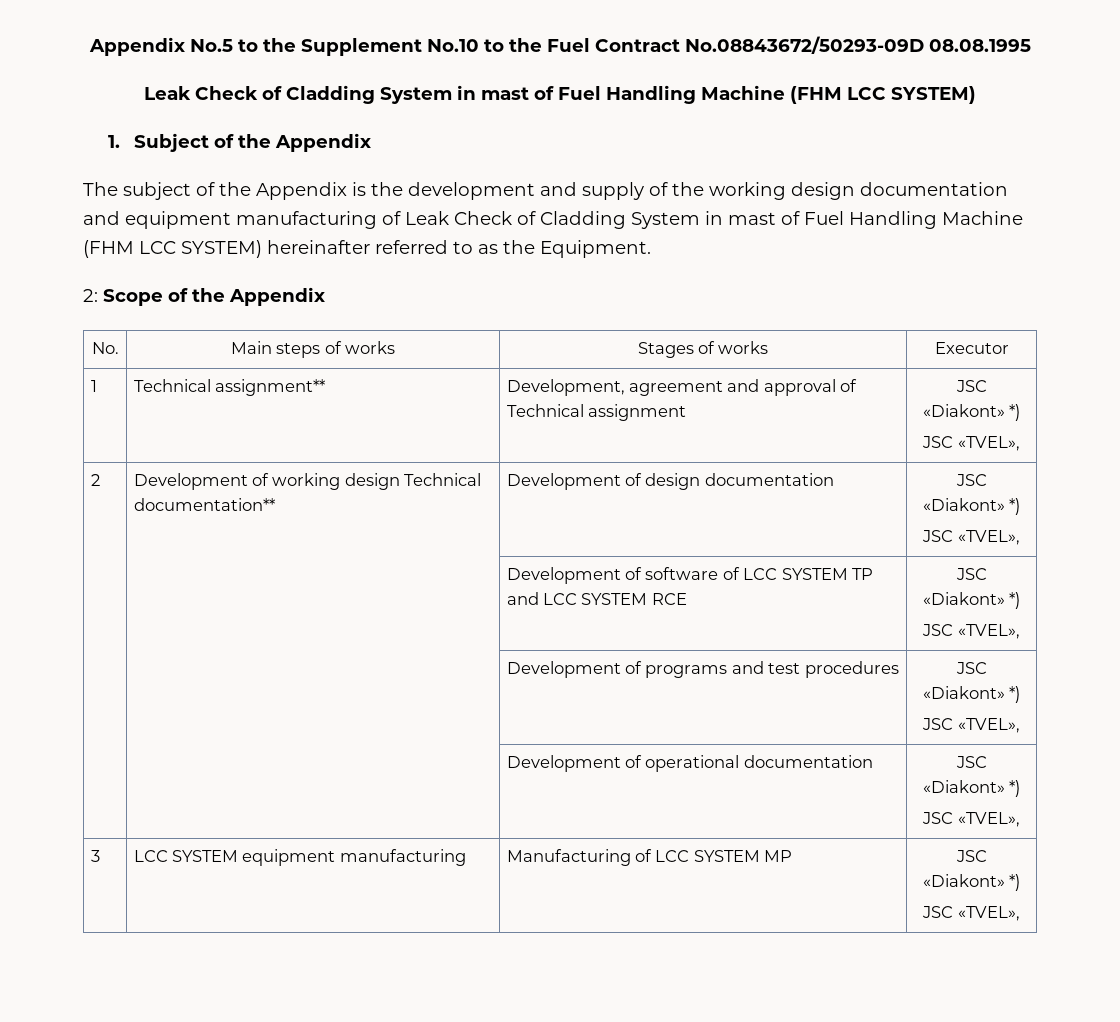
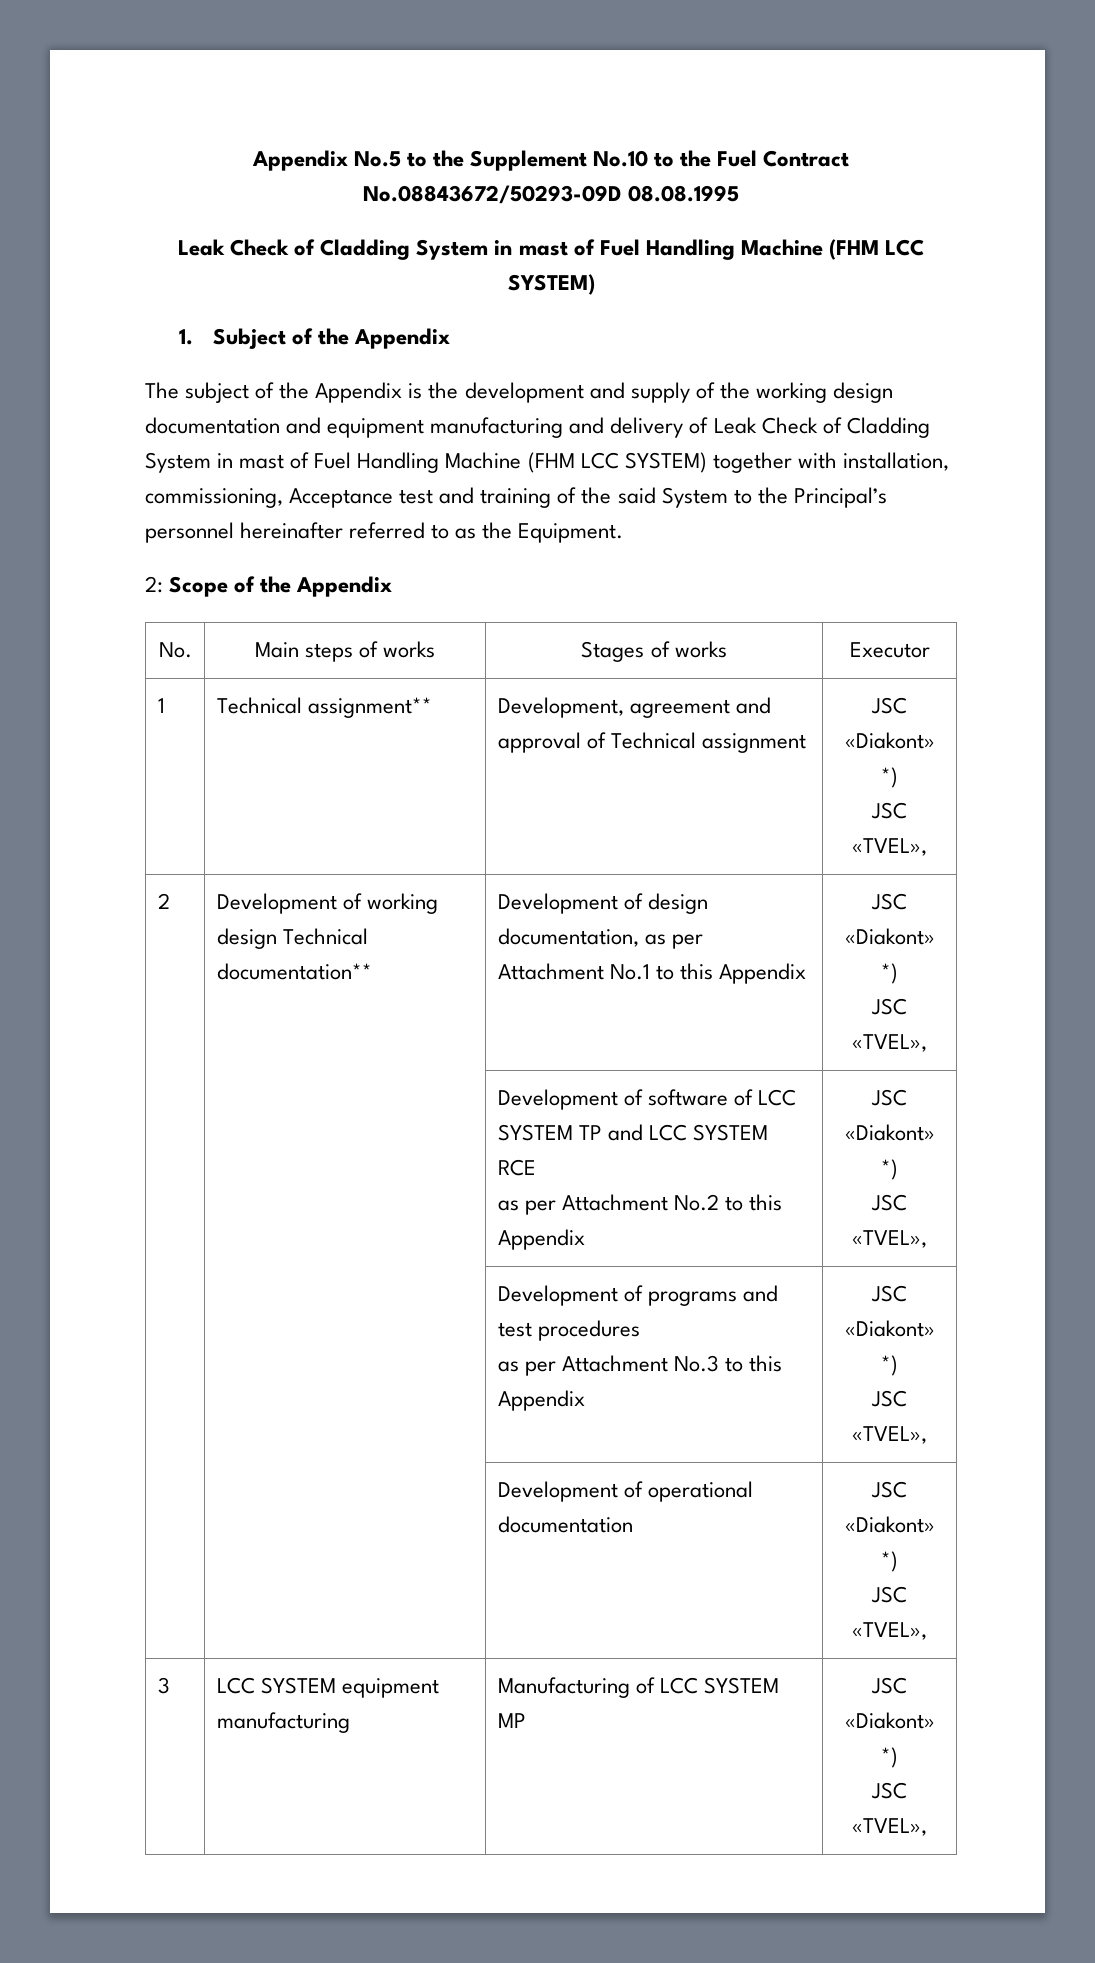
- The subject of the Appendix is the development and supply of the working design documentation and equipment manufacturing of Leak Check of Cladding System in mast of Fuel Handling Machine (FHM LCC SYSTEM) hereinafter referred to as the Equipment.
+ The subject of the Appendix is the development and supply of the working design documentation and equipment manufacturing and delivery of Leak Check of Cladding System in mast of Fuel Handling Machine (FHM LCC SYSTEM) together with installation, commissioning, Acceptance test and training of the said System to the Principal’s personnel hereinafter referred to as the Equipment.
- 2 | Development of working design Technical documentation** | Development of design documentation | JSC «Diakont» *)
+ 2 | Development of working design Technical documentation** | Development of design documentation, as per Attachment No.1 to this Appendix | JSC «Diakont» *)
- | | Development of software of LCC SYSTEM TP and LCC SYSTEM RCE | JSC «Diakont» *)
+ | | Development of software of LCC SYSTEM TP and LCC SYSTEM RCE
+ as per Attachment No.2 to this Appendix | JSC «Diakont» *)
- | | Development of programs and test procedures | JSC «Diakont» *)
+ | | Development of programs and test procedures
+ as per Attachment No.3 to this Appendix | JSC «Diakont» *)

